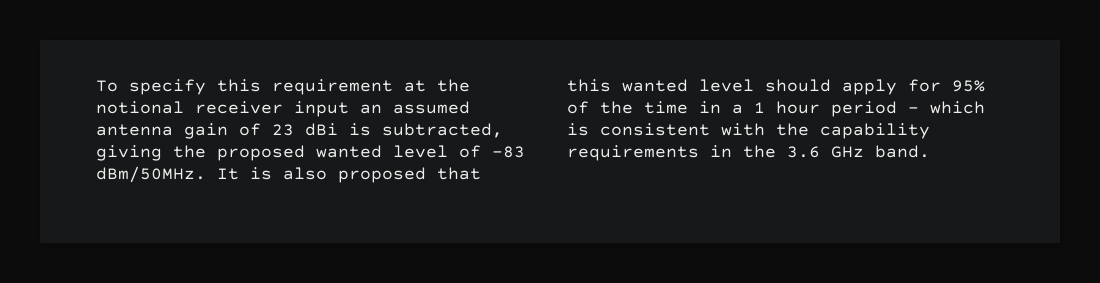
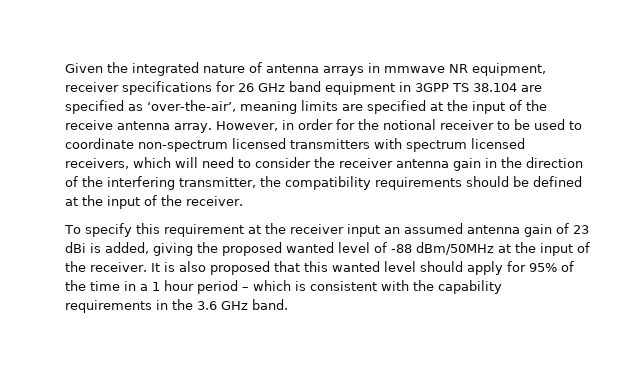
+ Given the integrated nature of antenna arrays in mmwave NR equipment, receiver specifications for 26 GHz band equipment in 3GPP TS 38.104 are specified as ‘over-the-air’, meaning limits are specified at the input of the receive antenna array. However, in order for the notional receiver to be used to coordinate non-spectrum licensed transmitters with spectrum licensed receivers, which will need to consider the receiver antenna gain in the direction of the interfering transmitter, the compatibility requirements should be defined at the input of the receiver.
- To specify this requirement at the notional receiver input an assumed antenna gain of 23 dBi is subtracted, giving the proposed wanted level of -83 dBm/50MHz.
+ To specify this requirement at the receiver input an assumed antenna gain of 23 dBi is added, giving the proposed wanted level of -88 dBm/50MHz at the input of the receiver.

